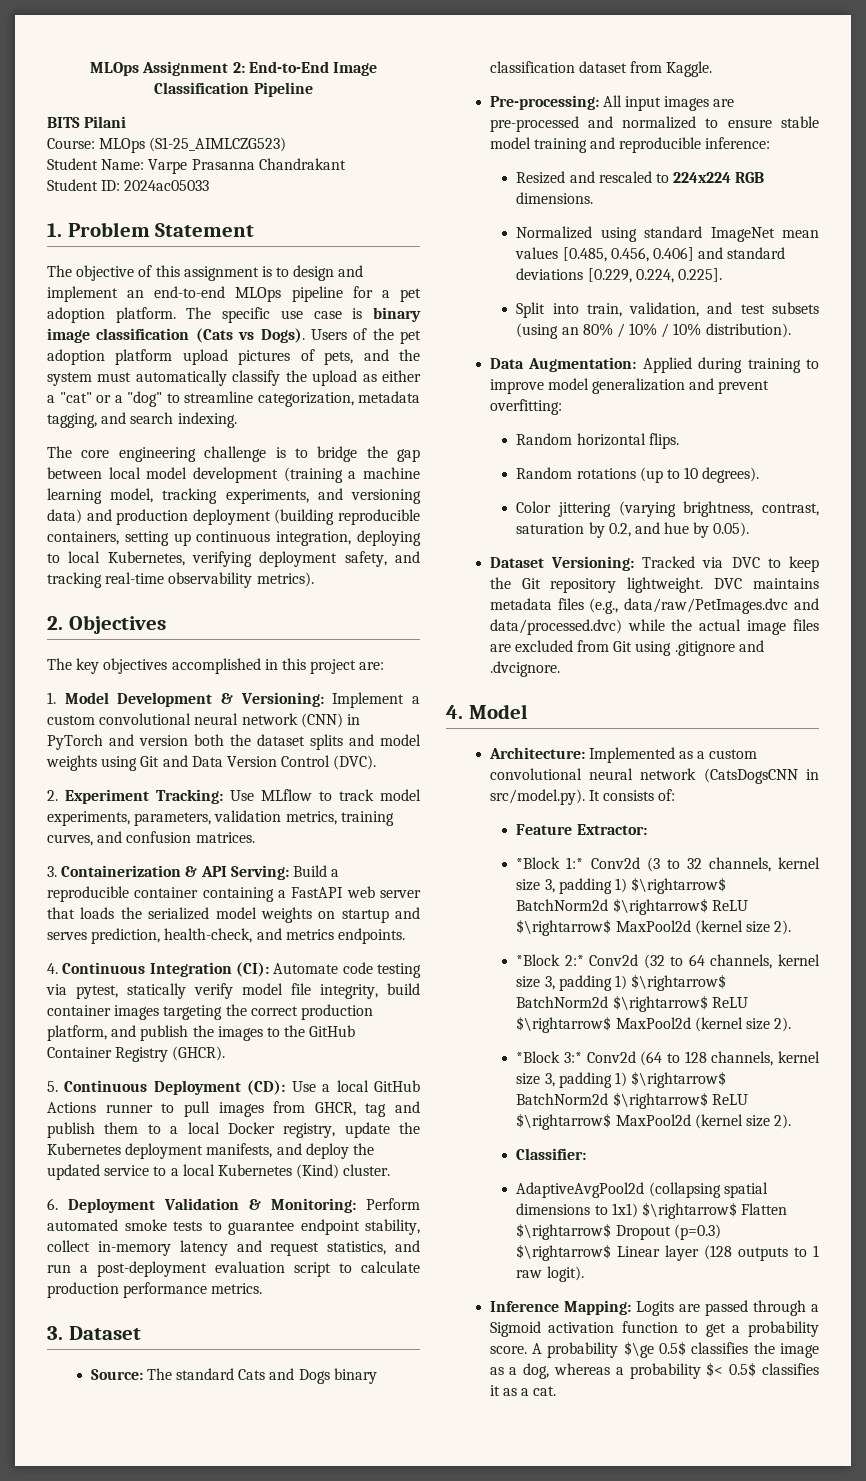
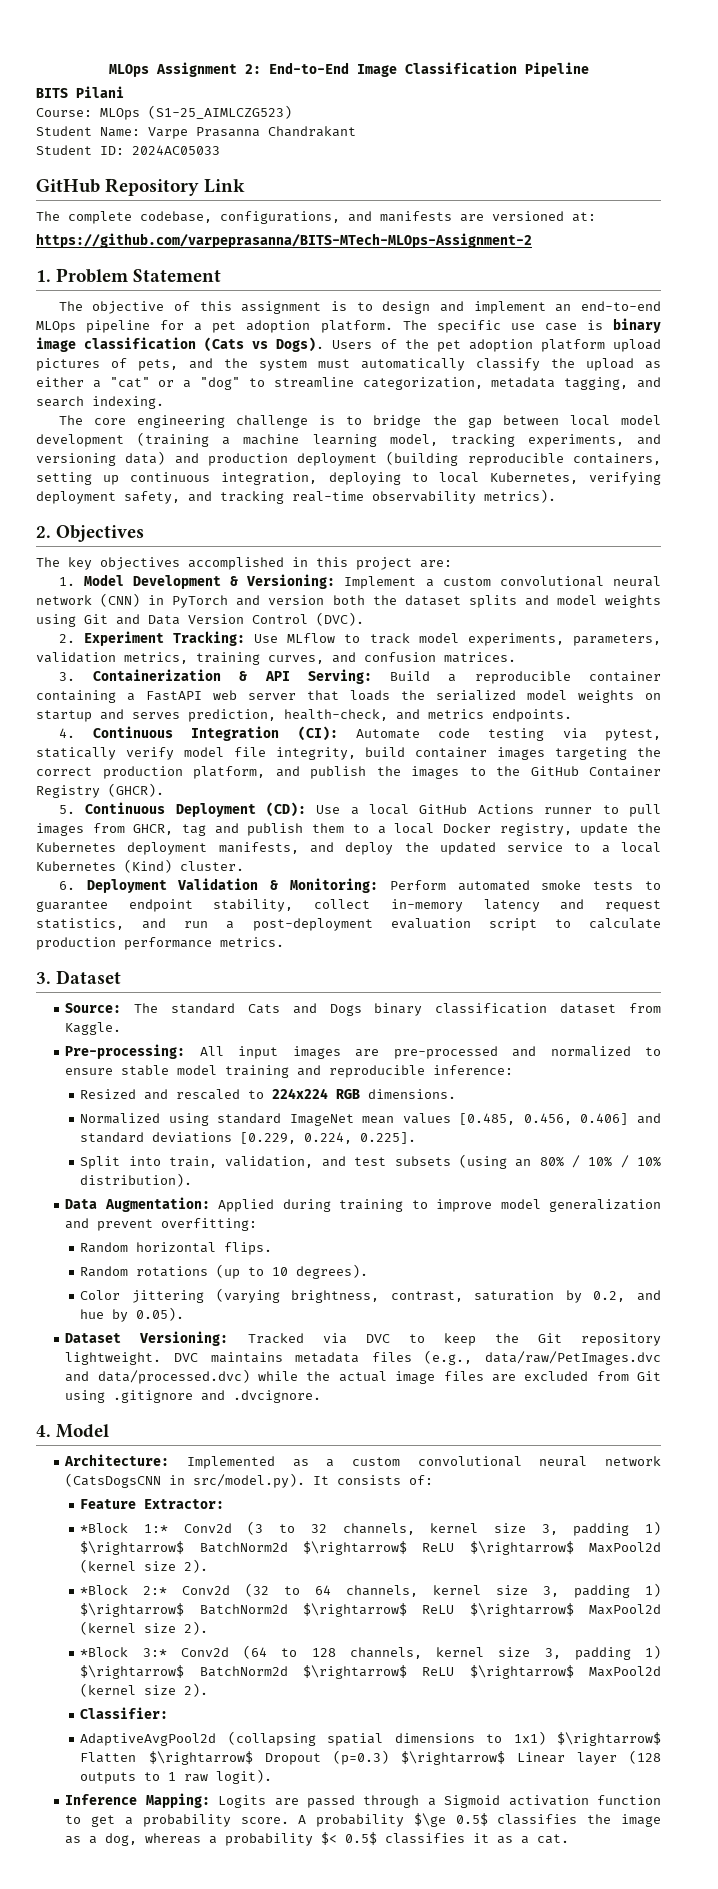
- Student ID: 2024ac05033
+ Student ID: 2024AC05033
+ GitHub Repository Link
+ The complete codebase, configurations, and manifests are versioned at:
+ https://github.com/varpeprasanna/BITS-MTech-MLOps-Assignment-2

